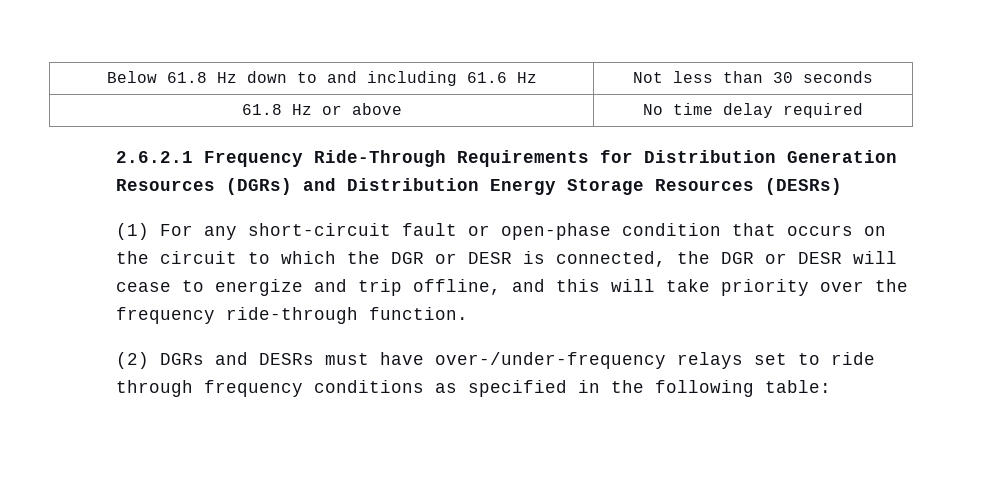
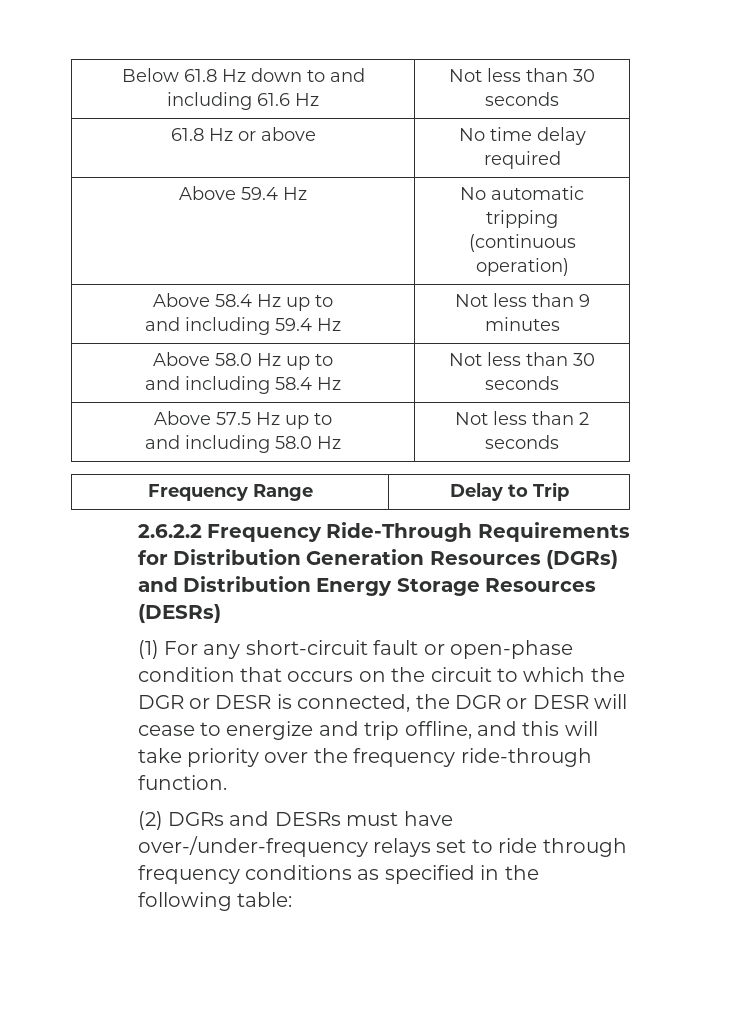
- 2.6.2.1 Frequency Ride-Through Requirements for Distribution Generation Resources (DGRs) and Distribution Energy Storage Resources (DESRs)
+ Above 59.4 Hz | No automatic tripping
+ (continuous operation)
+ Above 58.4 Hz up to
+ and including 59.4 Hz | Not less than 9 minutes
+ Above 58.0 Hz up to
+ and including 58.4 Hz | Not less than 30 seconds
+ Above 57.5 Hz up to
+ and including 58.0 Hz | Not less than 2 seconds
+ Frequency Range | Delay to Trip
+ 2.6.2.2 Frequency Ride-Through Requirements for Distribution Generation Resources (DGRs) and Distribution Energy Storage Resources (DESRs)

